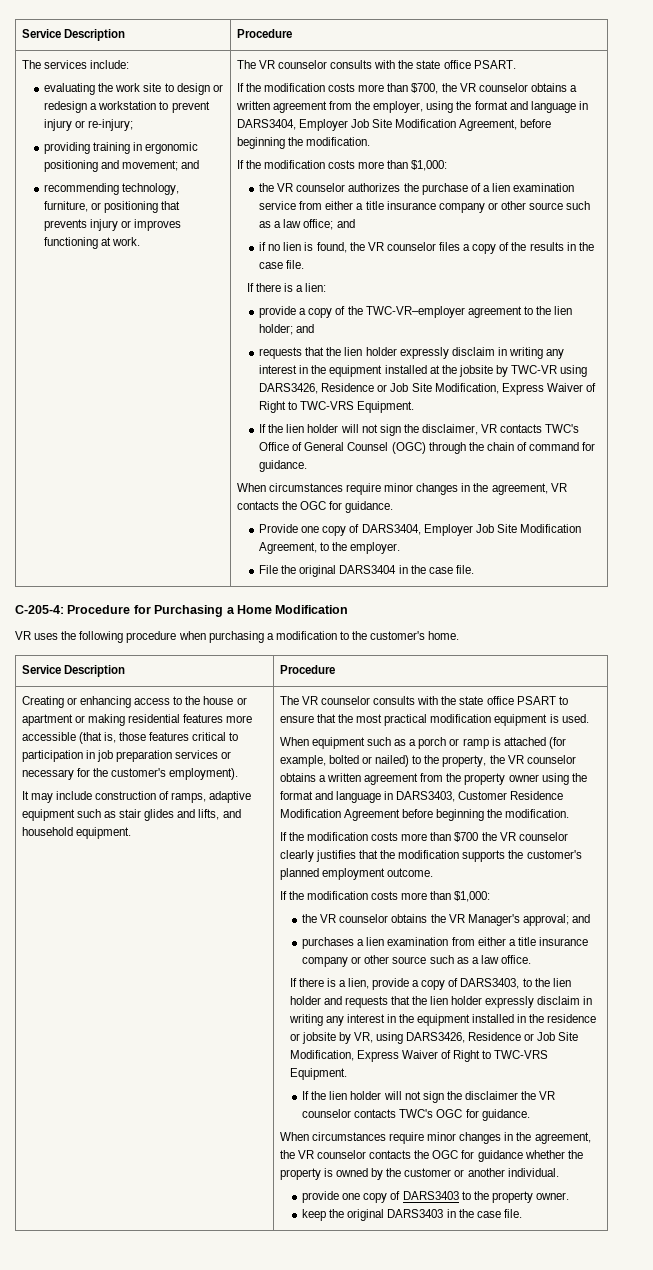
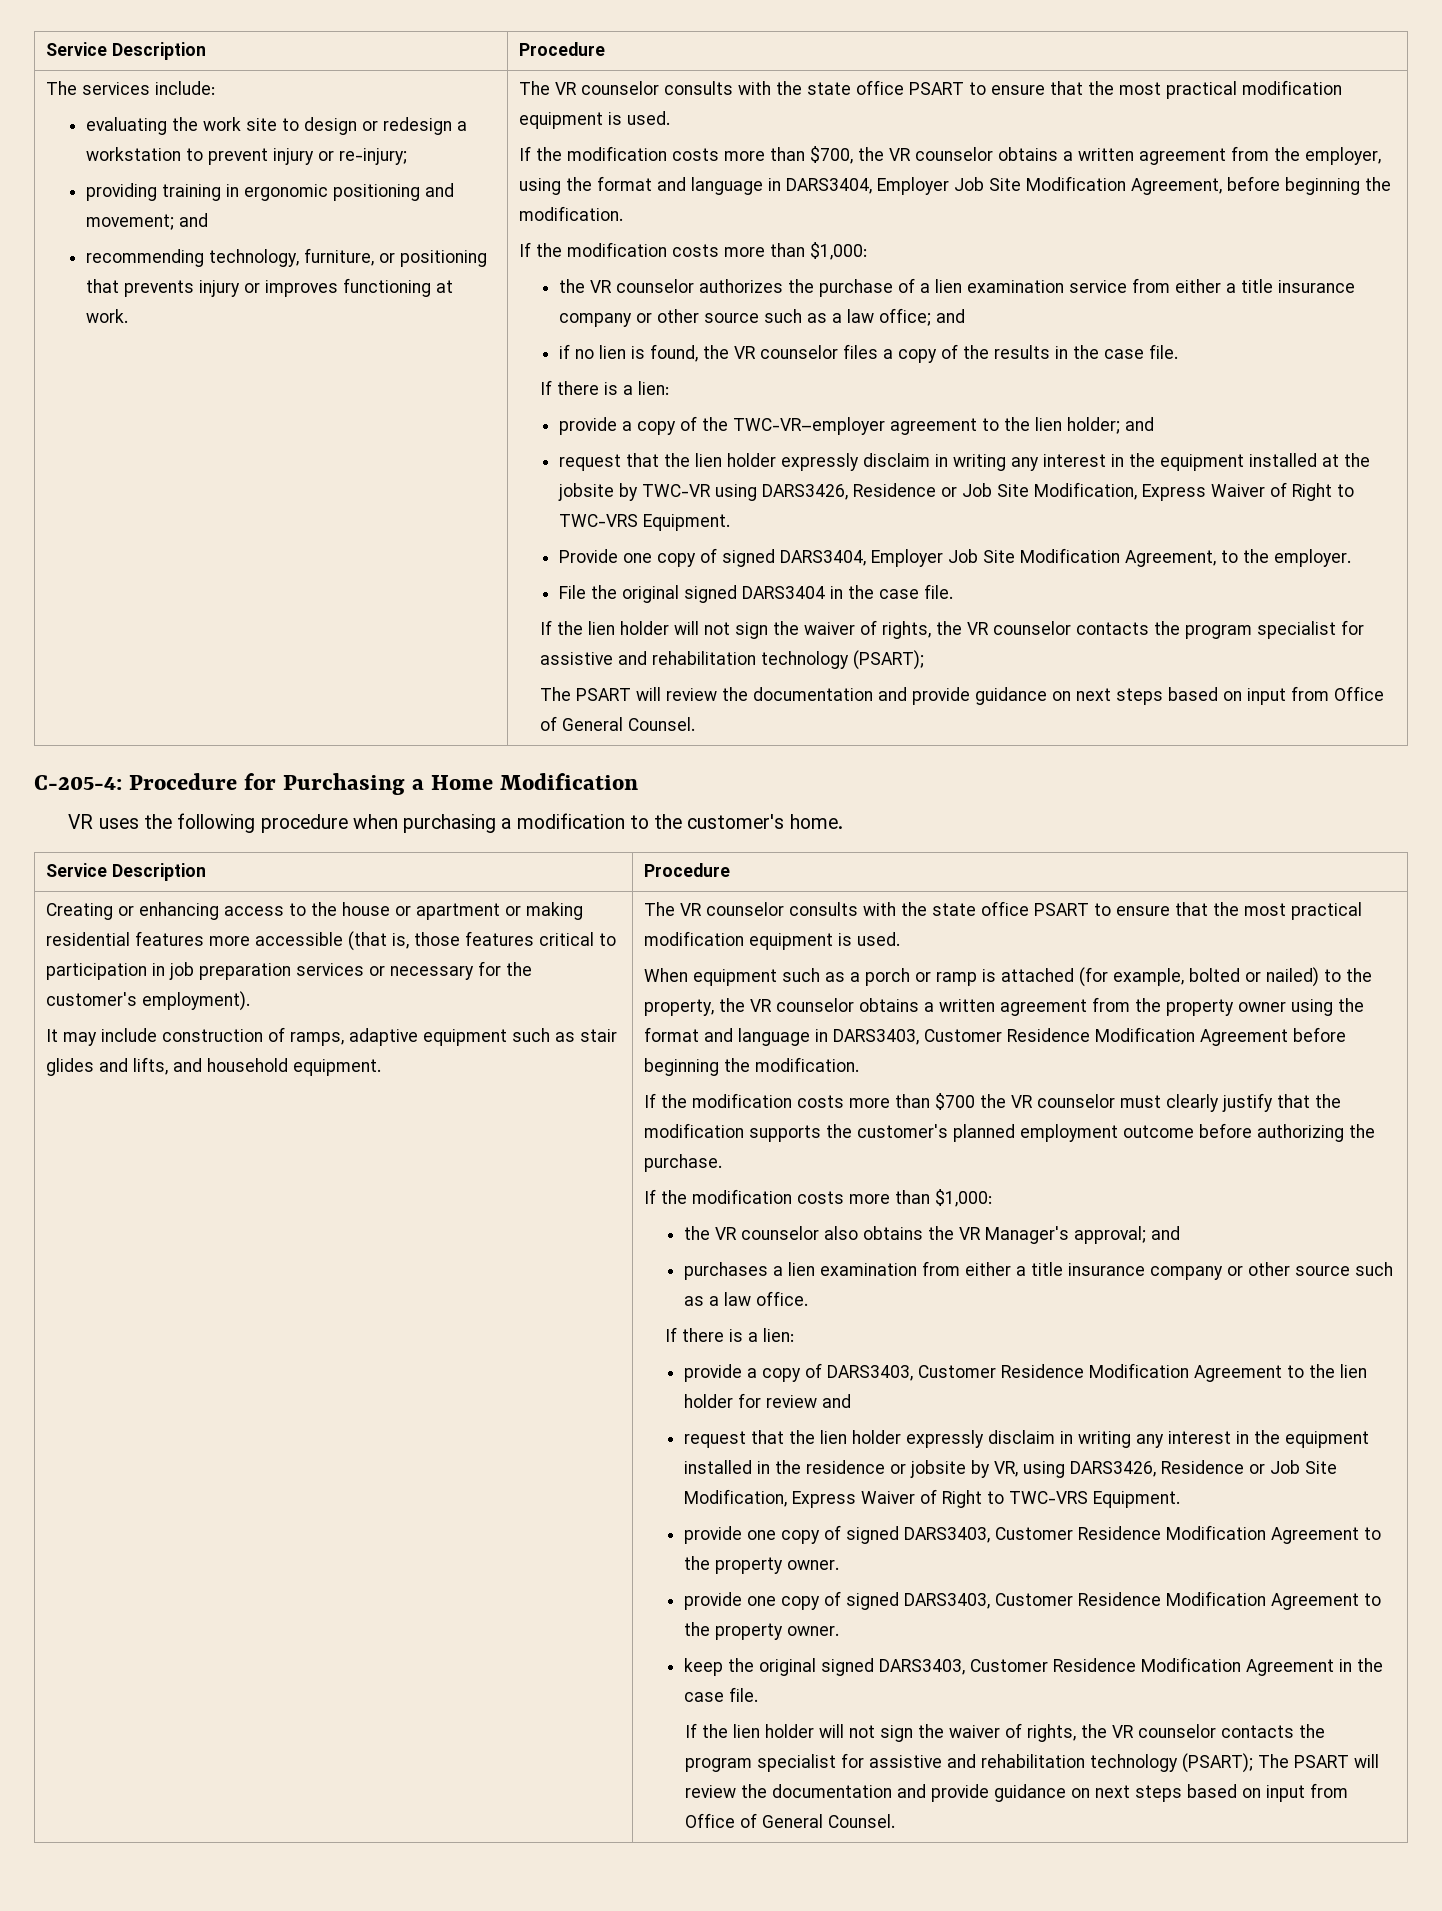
- recommending technology, furniture, or positioning that prevents injury or improves functioning at work. | The VR counselor consults with the state office PSART.
+ recommending technology, furniture, or positioning that prevents injury or improves functioning at work. | The VR counselor consults with the state office PSART to ensure that the most practical modification equipment is used.
- requests that the lien holder expressly disclaim in writing any interest in the equipment installed at the jobsite by TWC-VR using DARS3426, Residence or Job Site Modification, Express Waiver of Right to TWC-VRS Equipment.
+ request that the lien holder expressly disclaim in writing any interest in the equipment installed at the jobsite by TWC-VR using DARS3426, Residence or Job Site Modification, Express Waiver of Right to TWC-VRS Equipment.
- If the lien holder will not sign the disclaimer, VR contacts TWC's Office of General Counsel (OGC) through the chain of command for guidance.
- When circumstances require minor changes in the agreement, VR contacts the OGC for guidance.
- Provide one copy of DARS3404, Employer Job Site Modification Agreement, to the employer.
+ Provide one copy of signed DARS3404, Employer Job Site Modification Agreement, to the employer.
- File the original DARS3404 in the case file.
+ File the original signed DARS3404 in the case file.
+ If the lien holder will not sign the waiver of rights, the VR counselor contacts the program specialist for assistive and rehabilitation technology (PSART);
+ The PSART will review the documentation and provide guidance on next steps based on input from Office of General Counsel.
- If the modification costs more than $700 the VR counselor clearly justifies that the modification supports the customer's planned employment outcome.
+ If the modification costs more than $700 the VR counselor must clearly justify that the modification supports the customer's planned employment outcome before authorizing the purchase.
- the VR counselor obtains the VR Manager's approval; and
+ the VR counselor also obtains the VR Manager's approval; and
  purchases a lien examination from either a title insurance company or other source such as a law office.
- If there is a lien, provide a copy of DARS3403, to the lien holder and requests that the lien holder expressly disclaim in writing any interest in the equipment installed in the residence or jobsite by VR, using DARS3426, Residence or Job Site Modification, Express Waiver of Right to TWC-VRS Equipment.
- If the lien holder will not sign the disclaimer the VR counselor contacts TWC's OGC for guidance.
- When circumstances require minor changes in the agreement, the VR counselor contacts the OGC for guidance whether the property is owned by the customer or another individual.
- provide one copy of DARS3403 to the property owner.
- keep the original DARS3403 in the case file.
+ If there is a lien:
+ provide a copy of DARS3403, Customer Residence Modification Agreement to the lien holder for review and
+ request that the lien holder expressly disclaim in writing any interest in the equipment installed in the residence or jobsite by VR, using DARS3426, Residence or Job Site Modification, Express Waiver of Right to TWC-VRS Equipment.
+ provide one copy of signed DARS3403, Customer Residence Modification Agreement to the property owner.
+ provide one copy of signed DARS3403, Customer Residence Modification Agreement to the property owner.
+ keep the original signed DARS3403, Customer Residence Modification Agreement in the case file.
+ If the lien holder will not sign the waiver of rights, the VR counselor contacts the program specialist for assistive and rehabilitation technology (PSART); The PSART will review the documentation and provide guidance on next steps based on input from Office of General Counsel.

